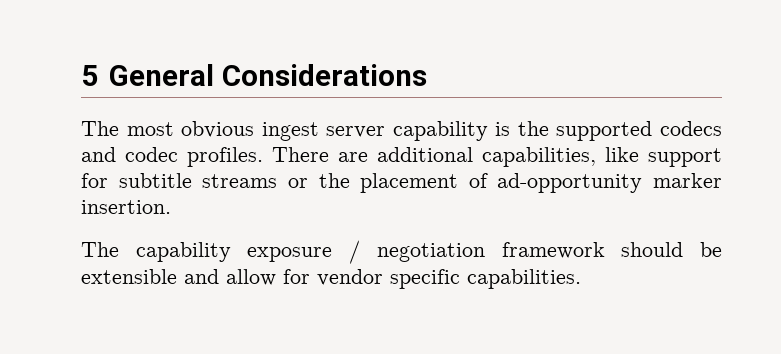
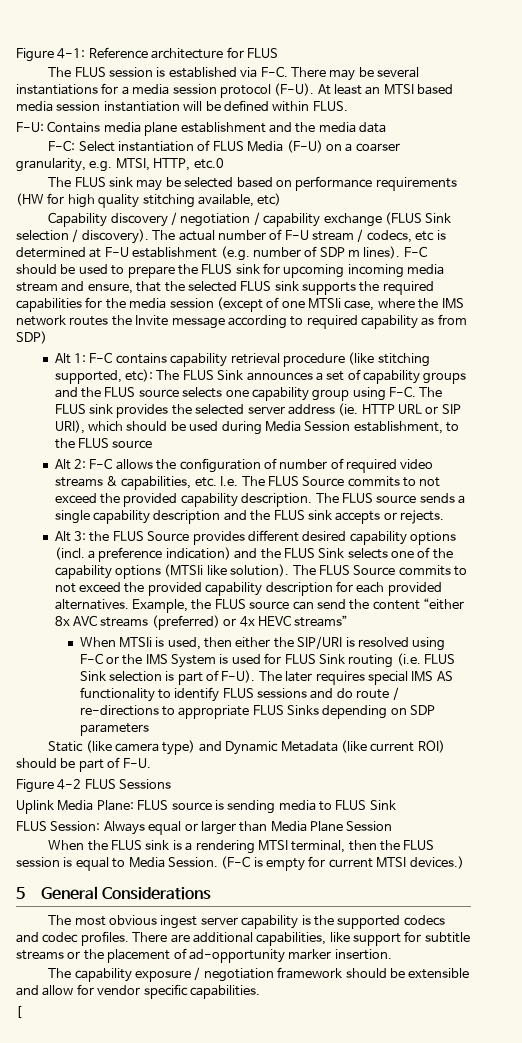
+ Figure 4-1: Reference architecture for FLUS
+ The FLUS session is established via F-C. There may be several instantiations for a media session protocol (F-U). At least an MTSI based media session instantiation will be defined within FLUS.
+ F-U: Contains media plane establishment and the media data
+ F-C: Select instantiation of FLUS Media (F-U) on a coarser granularity, e.g. MTSI, HTTP, etc.0
+ The FLUS sink may be selected based on performance requirements (HW for high quality stitching available, etc)
+ Capability discovery / negotiation / capability exchange (FLUS Sink selection / discovery). The actual number of F-U stream / codecs, etc is determined at F-U establishment (e.g. number of SDP m lines). F-C should be used to prepare the FLUS sink for upcoming incoming media stream and ensure, that the selected FLUS sink supports the required capabilities for the media session (except of one MTSIi case, where the IMS network routes the Invite message according to required capability as from SDP)
+ Alt 1: F-C contains capability retrieval procedure (like stitching supported, etc): The FLUS Sink announces a set of capability groups and the FLUS source selects one capability group using F-C. The FLUS sink provides the selected server address (ie. HTTP URL or SIP URI), which should be used during Media Session establishment, to the FLUS source
+ Alt 2: F-C allows the configuration of number of required video streams & capabilities, etc. I.e. The FLUS Source commits to not exceed the provided capability description. The FLUS source sends a single capability description and the FLUS sink accepts or rejects.
+ Alt 3: the FLUS Source provides different desired capability options (incl. a preference indication) and the FLUS Sink selects one of the capability options (MTSIi like solution). The FLUS Source commits to not exceed the provided capability description for each provided alternatives. Example, the FLUS source can send the content “either 8x AVC streams (preferred) or 4x HEVC streams”
+ When MTSIi is used, then either the SIP/URI is resolved using F-C or the IMS System is used for FLUS Sink routing (i.e. FLUS Sink selection is part of F-U). The later requires special IMS AS functionality to identify FLUS sessions and do route / re-directions to appropriate FLUS Sinks depending on SDP parameters
+ Static (like camera type) and Dynamic Metadata (like current ROI) should be part of F-U.
+ Figure 4-2 FLUS Sessions
+ Uplink Media Plane: FLUS source is sending media to FLUS Sink
+ FLUS Session: Always equal or larger than Media Plane Session
+ When the FLUS sink is a rendering MTSI terminal, then the FLUS session is equal to Media Session. (F-C is empty for current MTSI devices.)
+ [

